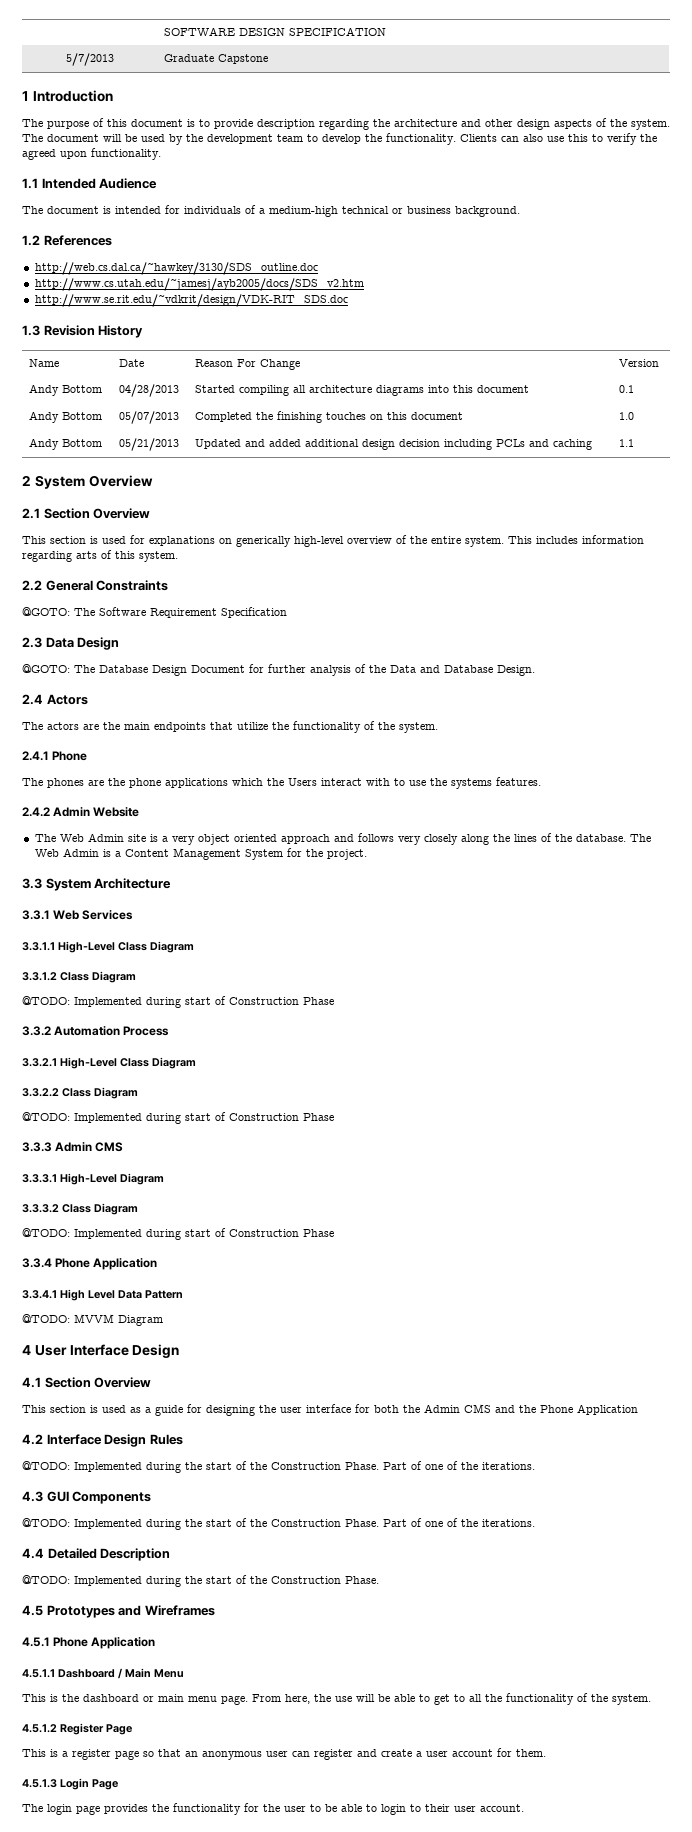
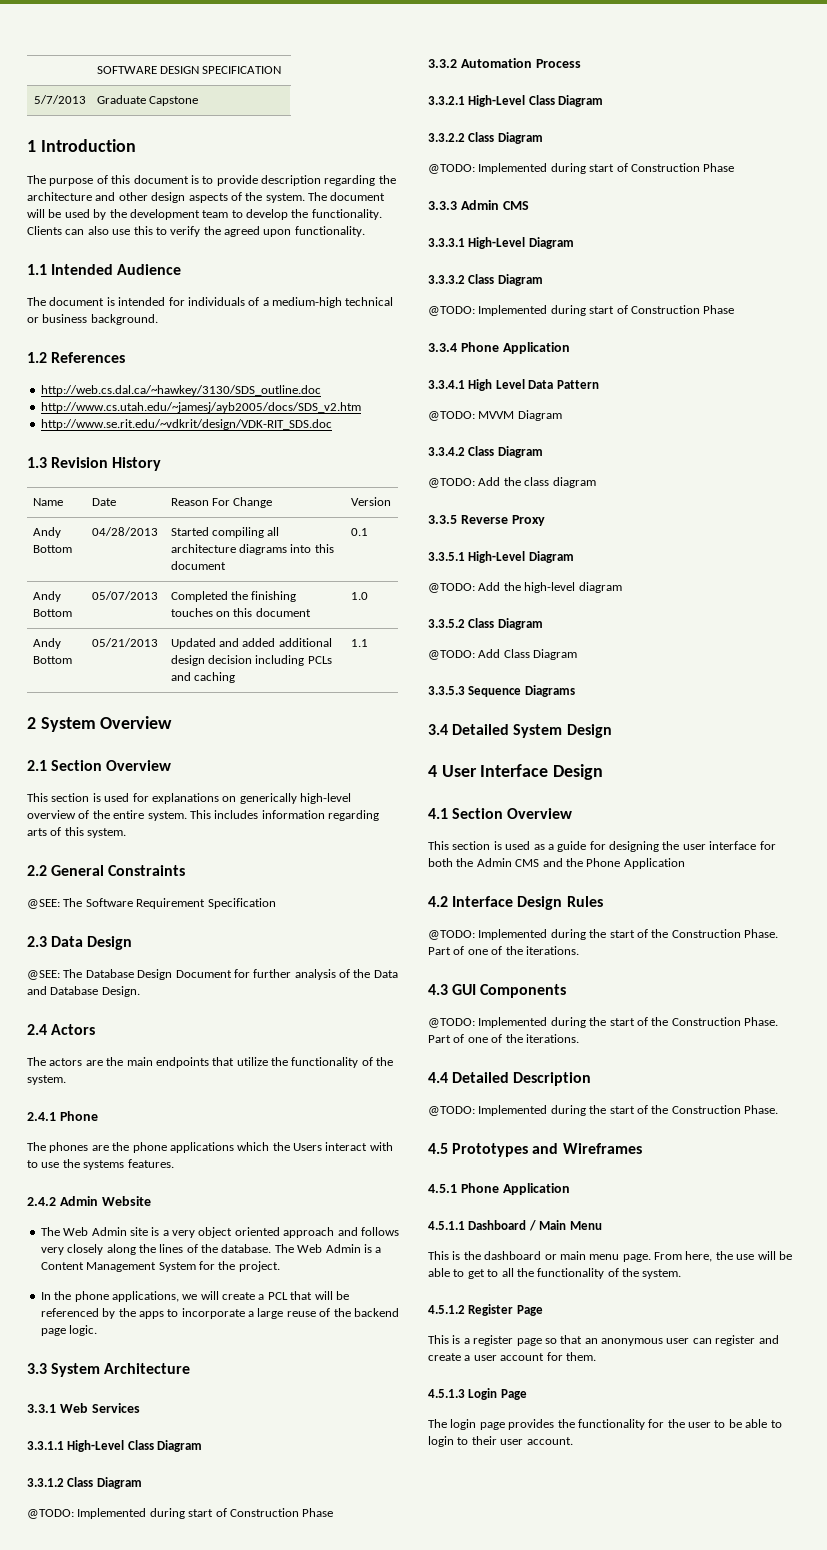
- @GOTO: The Software Requirement Specification
+ @SEE: The Software Requirement Specification
- @GOTO: The Database Design Document for further analysis of the Data and Database Design.
+ @SEE: The Database Design Document for further analysis of the Data and Database Design.
+ In the phone applications, we will create a PCL that will be referenced by the apps to incorporate a large reuse of the backend page logic.
+ 3.3.4.2 Class Diagram
+ @TODO: Add the class diagram
+ 3.3.5 Reverse Proxy
+ 3.3.5.1 High-Level Diagram
+ @TODO: Add the high-level diagram
+ 3.3.5.2 Class Diagram
+ @TODO: Add Class Diagram
+ 3.3.5.3 Sequence Diagrams
+ 3.4 Detailed System Design

